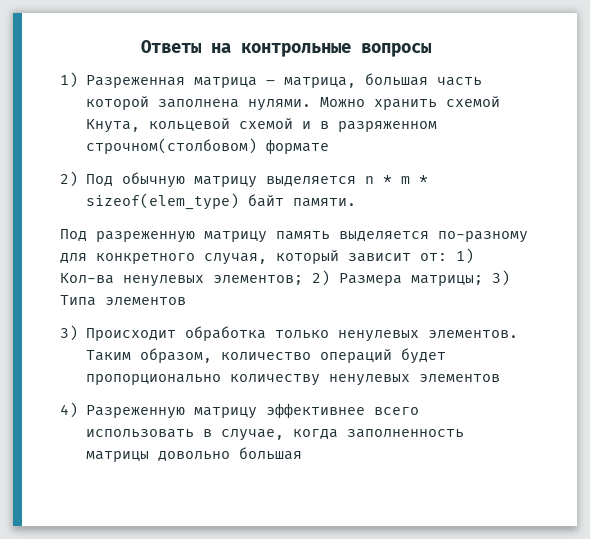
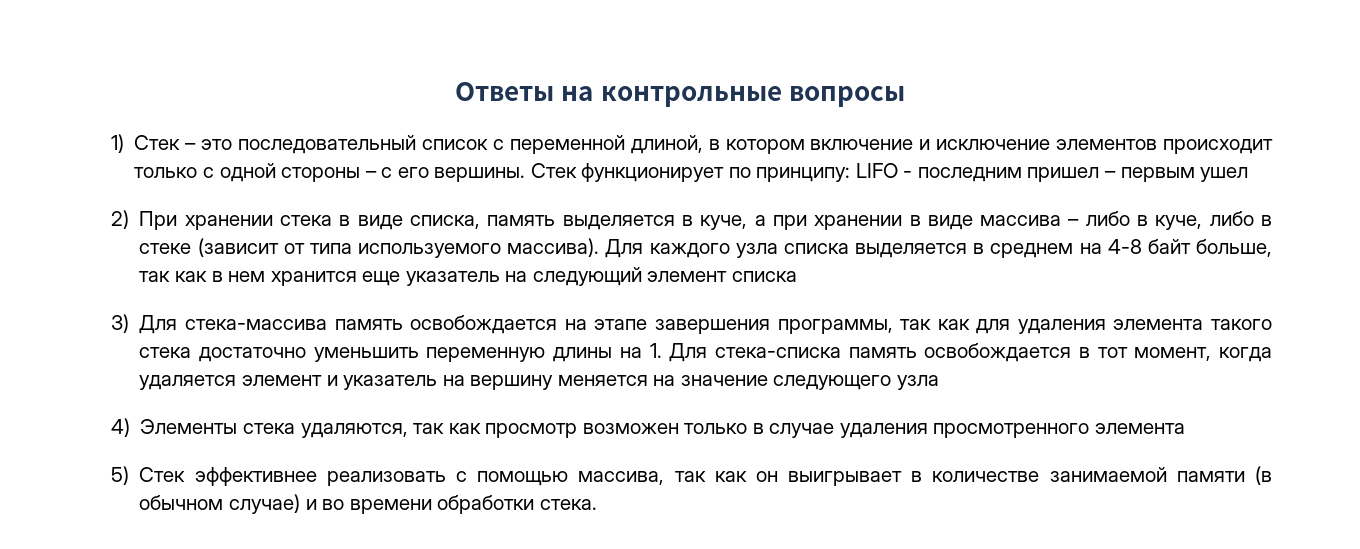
- 1) Разреженная матрица – матрица, большая часть которой заполнена нулями. Можно хранить схемой Кнута, кольцевой схемой и в разряженном строчном(столбовом) формате
- 2) Под обычную матрицу выделяется n * m * sizeof(elem_type) байт памяти.
- Под разреженную матрицу память выделяется по-разному для конкретного случая, который зависит от: 1) Кол-ва ненулевых элементов; 2) Размера матрицы; 3) Типа элементов
- 3) Происходит обработка только ненулевых элементов. Таким образом, количество операций будет пропорционально количеству ненулевых элементов
- 4) Разреженную матрицу эффективнее всего использовать в случае, когда заполненность матрицы довольно большая
+ 1) Стек – это последовательный список с переменной длиной, в котором включение и исключение элементов происходит только с одной стороны – с его вершины. Стек функционирует по принципу: LIFO - последним пришел – первым ушел
+ 2) При хранении стека в виде списка, память выделяется в куче, а при хранении в виде массива – либо в куче, либо в стеке (зависит от типа используемого массива). Для каждого узла списка выделяется в среднем на 4-8 байт больше, так как в нем хранится еще указатель на следующий элемент списка
+ 3) Для стека-массива память освобождается на этапе завершения программы, так как для удаления элемента такого стека достаточно уменьшить переменную длины на 1. Для стека-списка память освобождается в тот момент, когда удаляется элемент и указатель на вершину меняется на значение следующего узла
+ 4) Элементы стека удаляются, так как просмотр возможен только в случае удаления просмотренного элемента
+ 5) Стек эффективнее реализовать с помощью массива, так как он выигрывает в количестве занимаемой памяти (в обычном случае) и во времени обработки стека.

